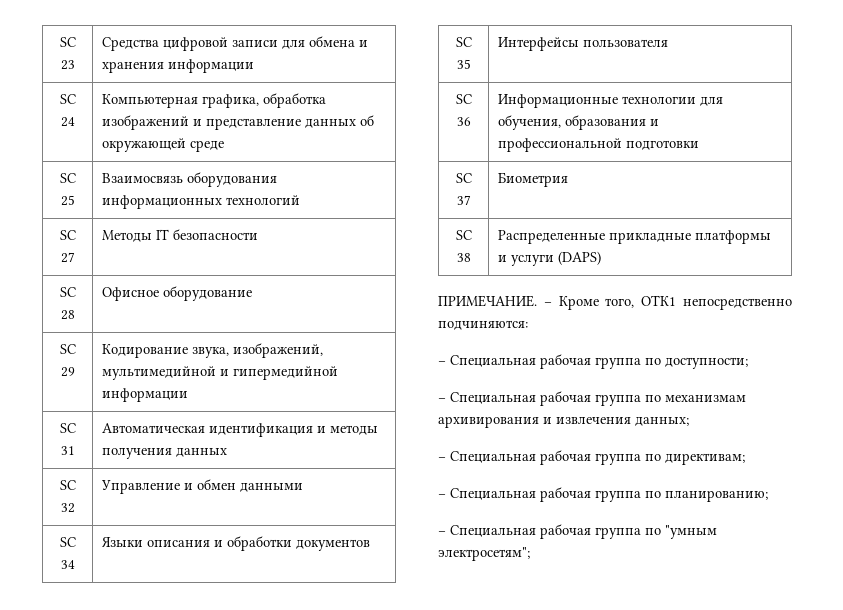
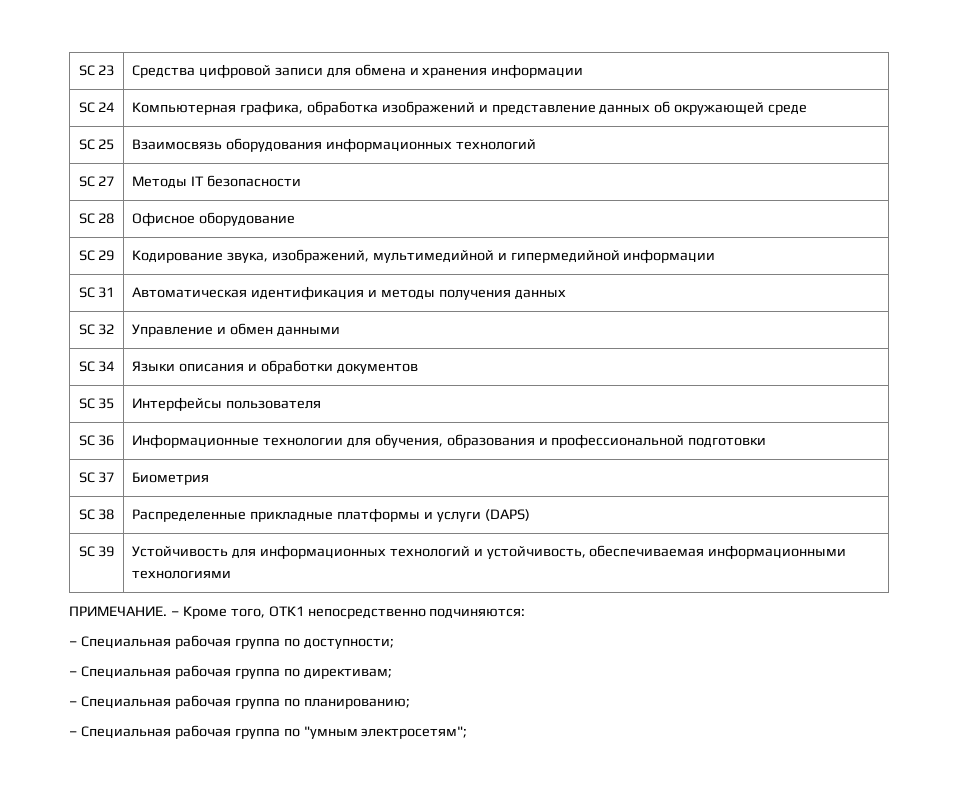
+ SC 39 | Устойчивость для информационных технологий и устойчивость, обеспечиваемая информационными технологиями
- – Специальная рабочая группа по механизмам архивирования и извлечения данных;

